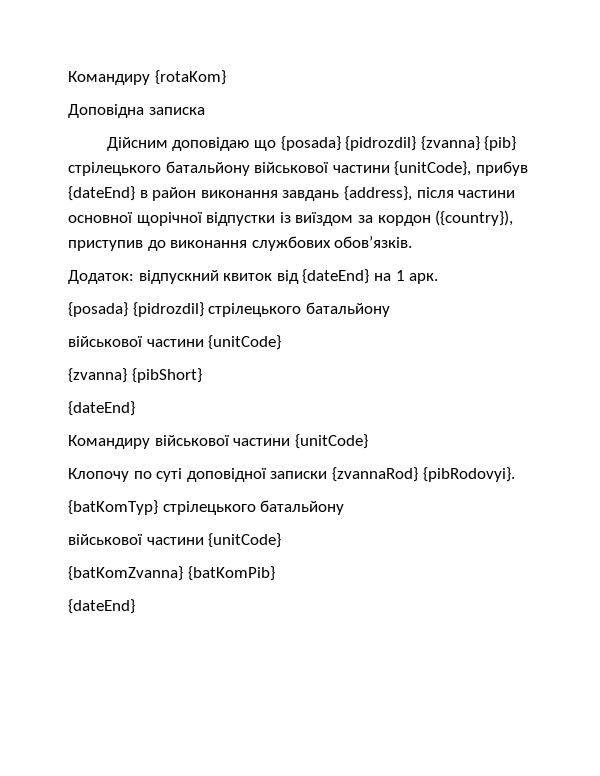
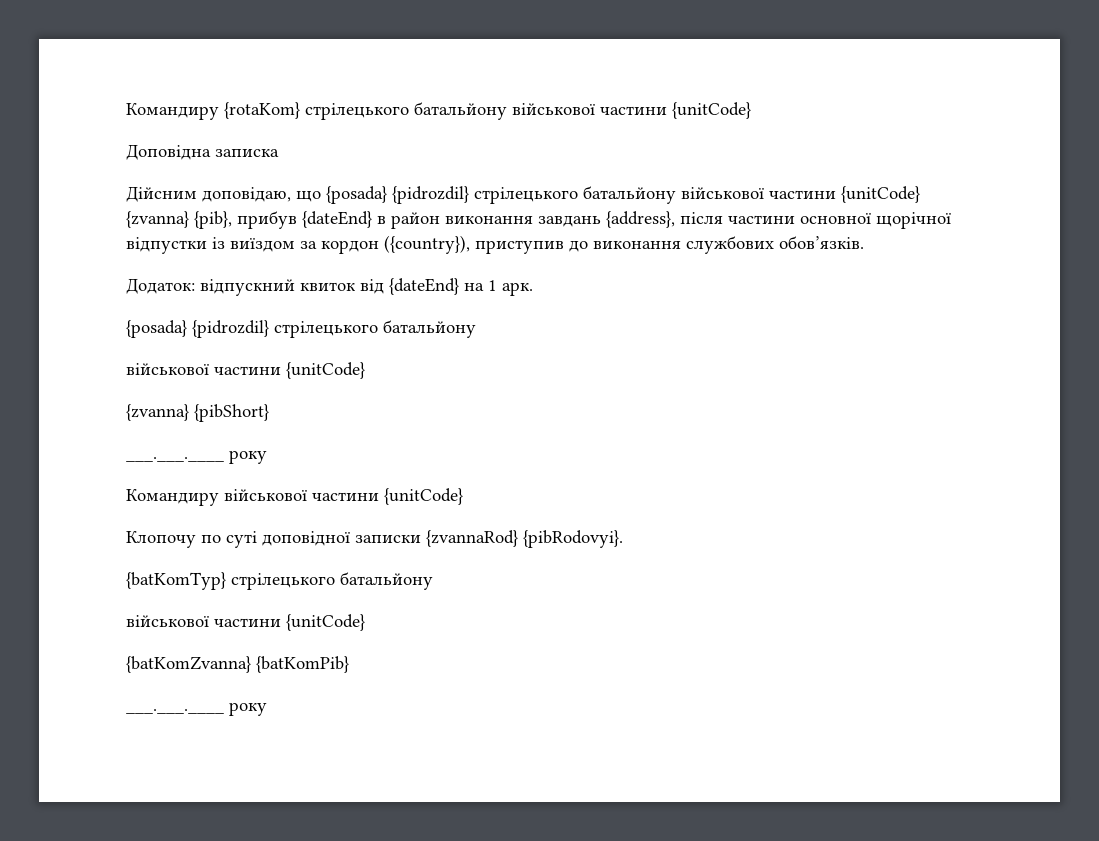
- Командиру {rotaKom}
+ Командиру {rotaKom} стрілецького батальйону військової частини {unitCode}
- Дійсним доповідаю що {posada} {pidrozdil} {zvanna} {pib} стрілецького батальйону військової частини {unitCode}, прибув {dateEnd} в район виконання завдань {address}, після частини основної щорічної відпустки із виїздом за кордон ({country}), приступив до виконання службових обов’язків.
+ Дійсним доповідаю, що {posada} {pidrozdil} стрілецького батальйону військової частини {unitCode} {zvanna} {pib}, прибув {dateEnd} в район виконання завдань {address}, після частини основної щорічної відпустки із виїздом за кордон ({country}), приступив до виконання службових обов’язків.
  {zvanna} {pibShort}
- {dateEnd}
+ ___.___.____ року
  {batKomZvanna} {batKomPib}
- {dateEnd}
+ ___.___.____ року

